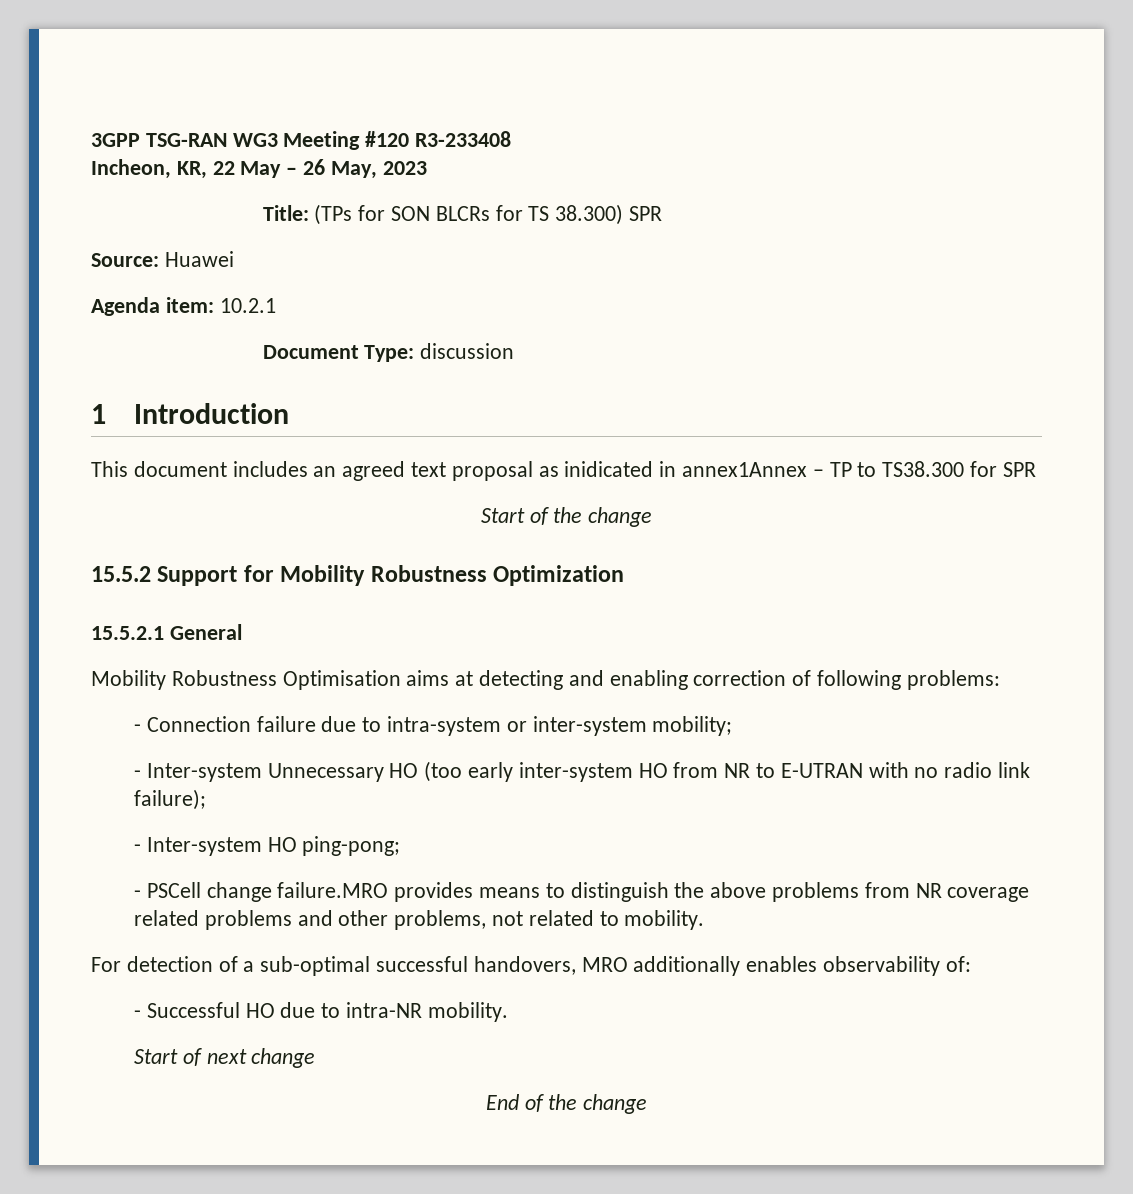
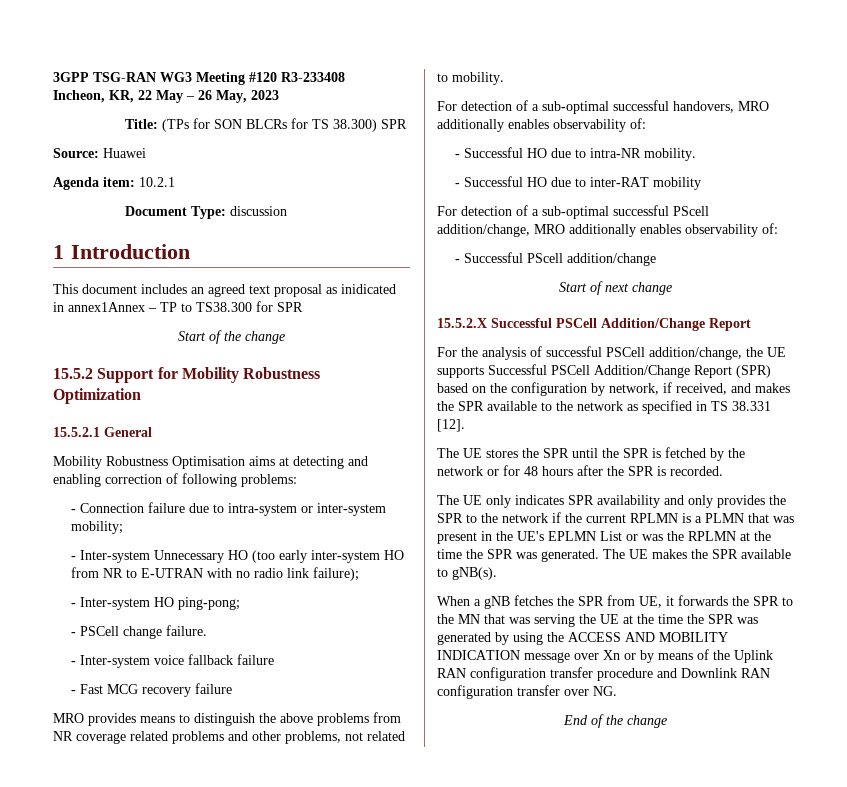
- - PSCell change failure.MRO provides means to distinguish the above problems from NR coverage related problems and other problems, not related to mobility.
+ - PSCell change failure.
+ - Inter-system voice fallback failure
+ - Fast MCG recovery failure
+ MRO provides means to distinguish the above problems from NR coverage related problems and other problems, not related to mobility.
+ - Successful HO due to inter-RAT mobility
+ For detection of a sub-optimal successful PScell addition/change, MRO additionally enables observability of:
+ - Successful PScell addition/change
  Start of next change
+ 15.5.2.X Successful PSCell Addition/Change Report
+ For the analysis of successful PSCell addition/change, the UE supports Successful PSCell Addition/Change Report (SPR) based on the configuration by network, if received, and makes the SPR available to the network as specified in TS 38.331 [12].
+ The UE stores the SPR until the SPR is fetched by the network or for 48 hours after the SPR is recorded.
+ The UE only indicates SPR availability and only provides the SPR to the network if the current RPLMN is a PLMN that was present in the UE's EPLMN List or was the RPLMN at the time the SPR was generated. The UE makes the SPR available to gNB(s).
+ When a gNB fetches the SPR from UE, it forwards the SPR to the MN that was serving the UE at the time the SPR was generated by using the ACCESS AND MOBILITY INDICATION message over Xn or by means of the Uplink RAN configuration transfer procedure and Downlink RAN configuration transfer over NG.

